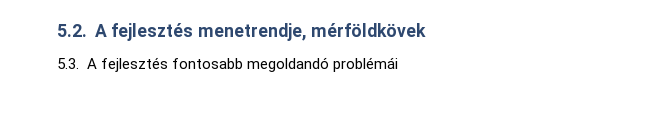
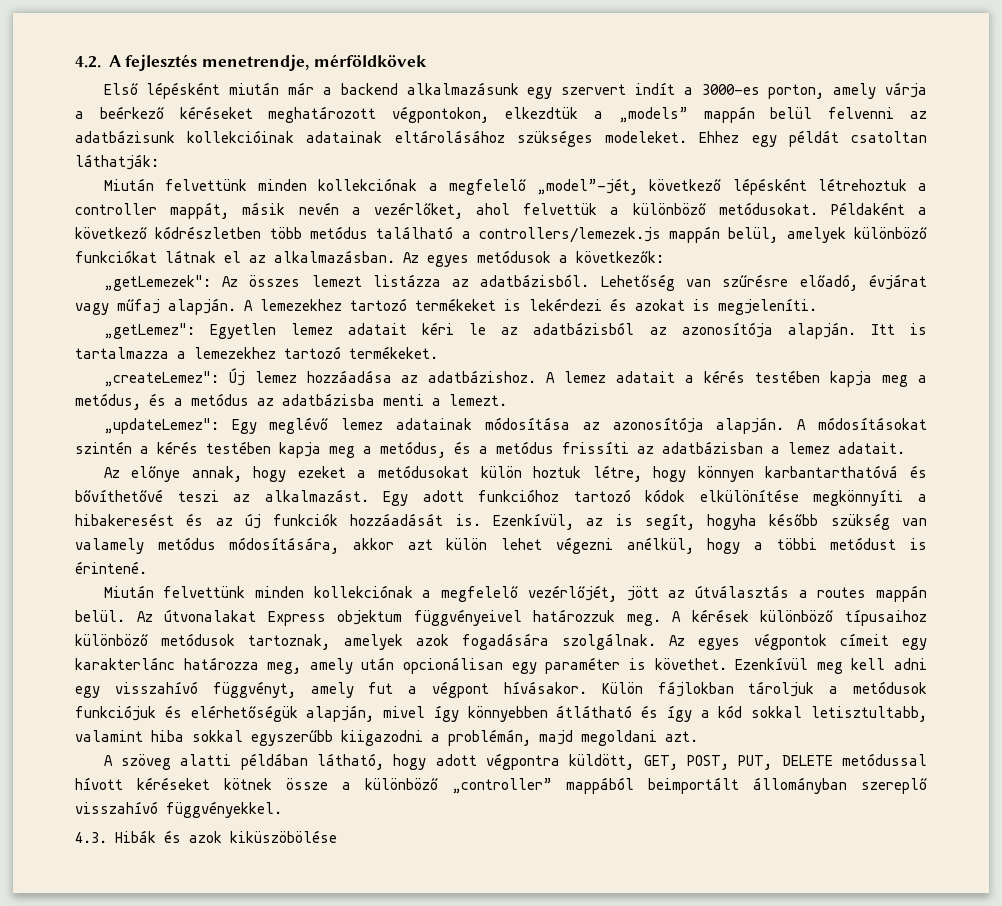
- 5.2. A fejlesztés menetrendje, mérföldkövek
+ 4.2. A fejlesztés menetrendje, mérföldkövek
- 5.3. A fejlesztés fontosabb megoldandó problémái
+ Első lépésként miután már a backend alkalmazásunk egy szervert indít a 3000-es porton, amely várja a beérkező kéréseket meghatározott végpontokon, elkezdtük a „models” mappán belül felvenni az adatbázisunk kollekcióinak adatainak eltárolásához szükséges modeleket. Ehhez egy példát csatoltan láthatják:
+ Miután felvettünk minden kollekciónak a megfelelő „model”-jét, következő lépésként létrehoztuk a controller mappát, másik nevén a vezérlőket, ahol felvettük a különböző metódusokat. Példaként a következő kódrészletben több metódus található a controllers/lemezek.js mappán belül, amelyek különböző funkciókat látnak el az alkalmazásban. Az egyes metódusok a következők:
+ „getLemezek": Az összes lemezt listázza az adatbázisból. Lehetőség van szűrésre előadó, évjárat vagy műfaj alapján. A lemezekhez tartozó termékeket is lekérdezi és azokat is megjeleníti.
+ „getLemez": Egyetlen lemez adatait kéri le az adatbázisból az azonosítója alapján. Itt is tartalmazza a lemezekhez tartozó termékeket.
+ „createLemez": Új lemez hozzáadása az adatbázishoz. A lemez adatait a kérés testében kapja meg a metódus, és a metódus az adatbázisba menti a lemezt.
+ „updateLemez": Egy meglévő lemez adatainak módosítása az azonosítója alapján. A módosításokat szintén a kérés testében kapja meg a metódus, és a metódus frissíti az adatbázisban a lemez adatait.
+ Az előnye annak, hogy ezeket a metódusokat külön hoztuk létre, hogy könnyen karbantarthatóvá és bővíthetővé teszi az alkalmazást. Egy adott funkcióhoz tartozó kódok elkülönítése megkönnyíti a hibakeresést és az új funkciók hozzáadását is. Ezenkívül, az is segít, hogyha később szükség van valamely metódus módosítására, akkor azt külön lehet végezni anélkül, hogy a többi metódust is érintené.
+ Miután felvettünk minden kollekciónak a megfelelő vezérlőjét, jött az útválasztás a routes mappán belül. Az útvonalakat Express objektum függvényeivel határozzuk meg. A kérések különböző típusaihoz különböző metódusok tartoznak, amelyek azok fogadására szolgálnak. Az egyes végpontok címeit egy karakterlánc határozza meg, amely után opcionálisan egy paraméter is követhet. Ezenkívül meg kell adni egy visszahívó függvényt, amely fut a végpont hívásakor. Külön fájlokban tároljuk a metódusok funkciójuk és elérhetőségük alapján, mivel így könnyebben átlátható és így a kód sokkal letisztultabb, valamint hiba sokkal egyszerűbb kiigazodni a problémán, majd megoldani azt.
+ A szöveg alatti példában látható, hogy adott végpontra küldött, GET, POST, PUT, DELETE metódussal hívott kéréseket kötnek össze a különböző „controller” mappából beimportált állományban szereplő visszahívó függvényekkel.
+ 4.3. Hibák és azok kiküszöbölése

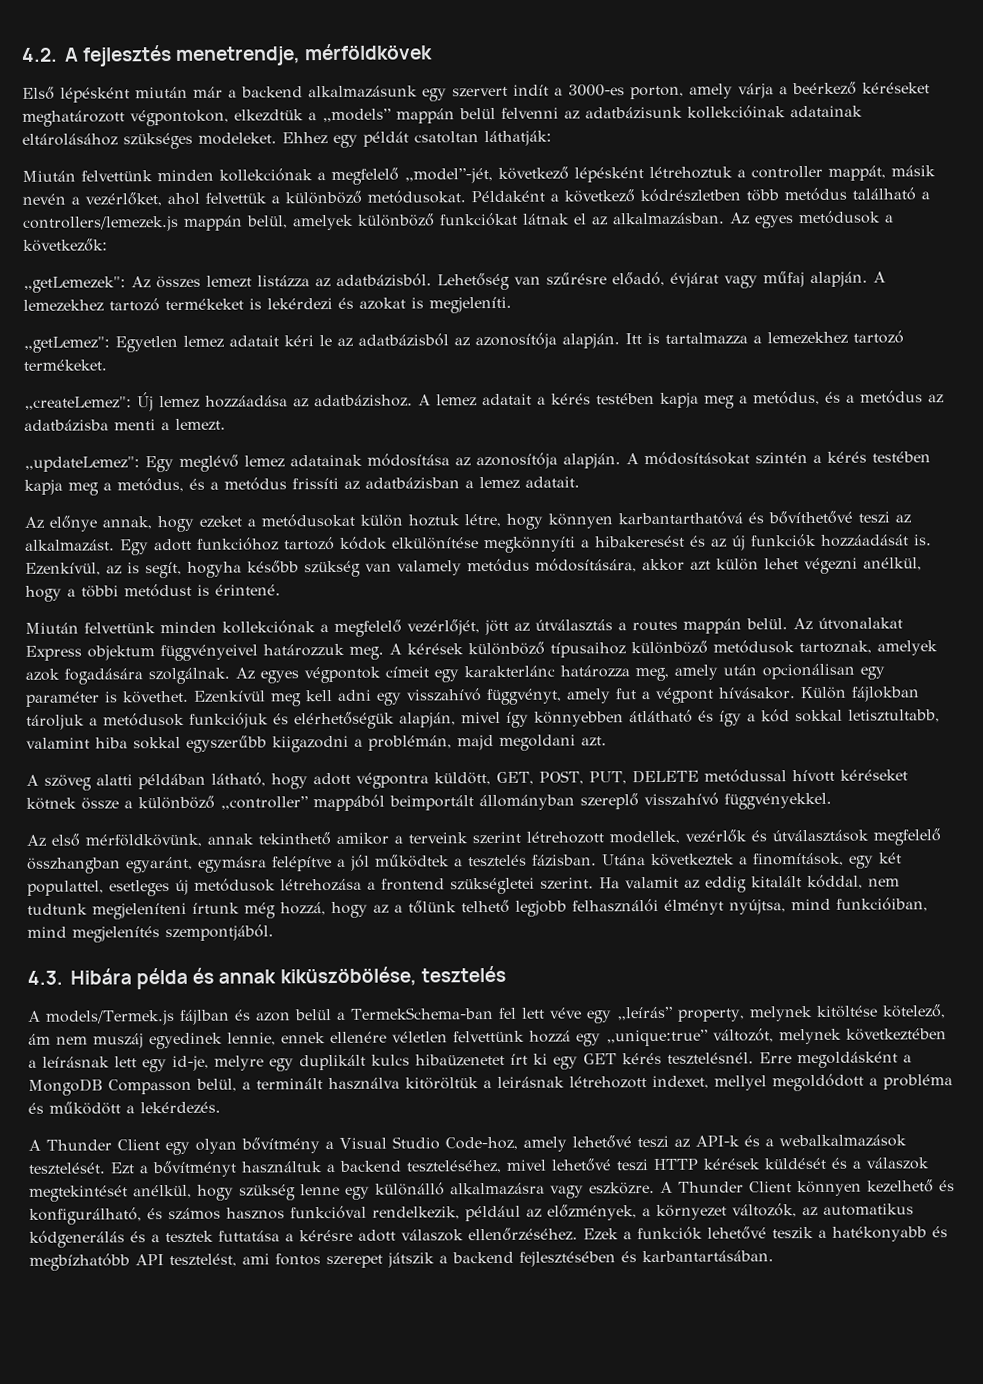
- 4.3. Hibák és azok kiküszöbölése
+ Az első mérföldkövünk, annak tekinthető amikor a terveink szerint létrehozott modellek, vezérlők és útválasztások megfelelő összhangban egyaránt, egymásra felépítve a jól működtek a tesztelés fázisban. Utána következtek a finomítások, egy két populattel, esetleges új metódusok létrehozása a frontend szükségletei szerint. Ha valamit az eddig kitalált kóddal, nem tudtunk megjeleníteni írtunk még hozzá, hogy az a tőlünk telhető legjobb felhasználói élményt nyújtsa, mind funkcióiban, mind megjelenítés szempontjából.
+ 4.3. Hibára példa és annak kiküszöbölése, tesztelés
+ A models/Termek.js fájlban és azon belül a TermekSchema-ban fel lett véve egy „leírás” property, melynek kitöltése kötelező, ám nem muszáj egyedinek lennie, ennek ellenére véletlen felvettünk hozzá egy „unique:true” változót, melynek következtében a leírásnak lett egy id-je, melyre egy duplikált kulcs hibaüzenetet írt ki egy GET kérés tesztelésnél. Erre megoldásként a MongoDB Compasson belül, a terminált használva kitöröltük a leirásnak létrehozott indexet, mellyel megoldódott a probléma és működött a lekérdezés.
+ A Thunder Client egy olyan bővítmény a Visual Studio Code-hoz, amely lehetővé teszi az API-k és a webalkalmazások tesztelését. Ezt a bővítményt használtuk a backend teszteléséhez, mivel lehetővé teszi HTTP kérések küldését és a válaszok megtekintését anélkül, hogy szükség lenne egy különálló alkalmazásra vagy eszközre. A Thunder Client könnyen kezelhető és konfigurálható, és számos hasznos funkcióval rendelkezik, például az előzmények, a környezet változók, az automatikus kódgenerálás és a tesztek futtatása a kérésre adott válaszok ellenőrzéséhez. Ezek a funkciók lehetővé teszik a hatékonyabb és megbízhatóbb API tesztelést, ami fontos szerepet játszik a backend fejlesztésében és karbantartásában.

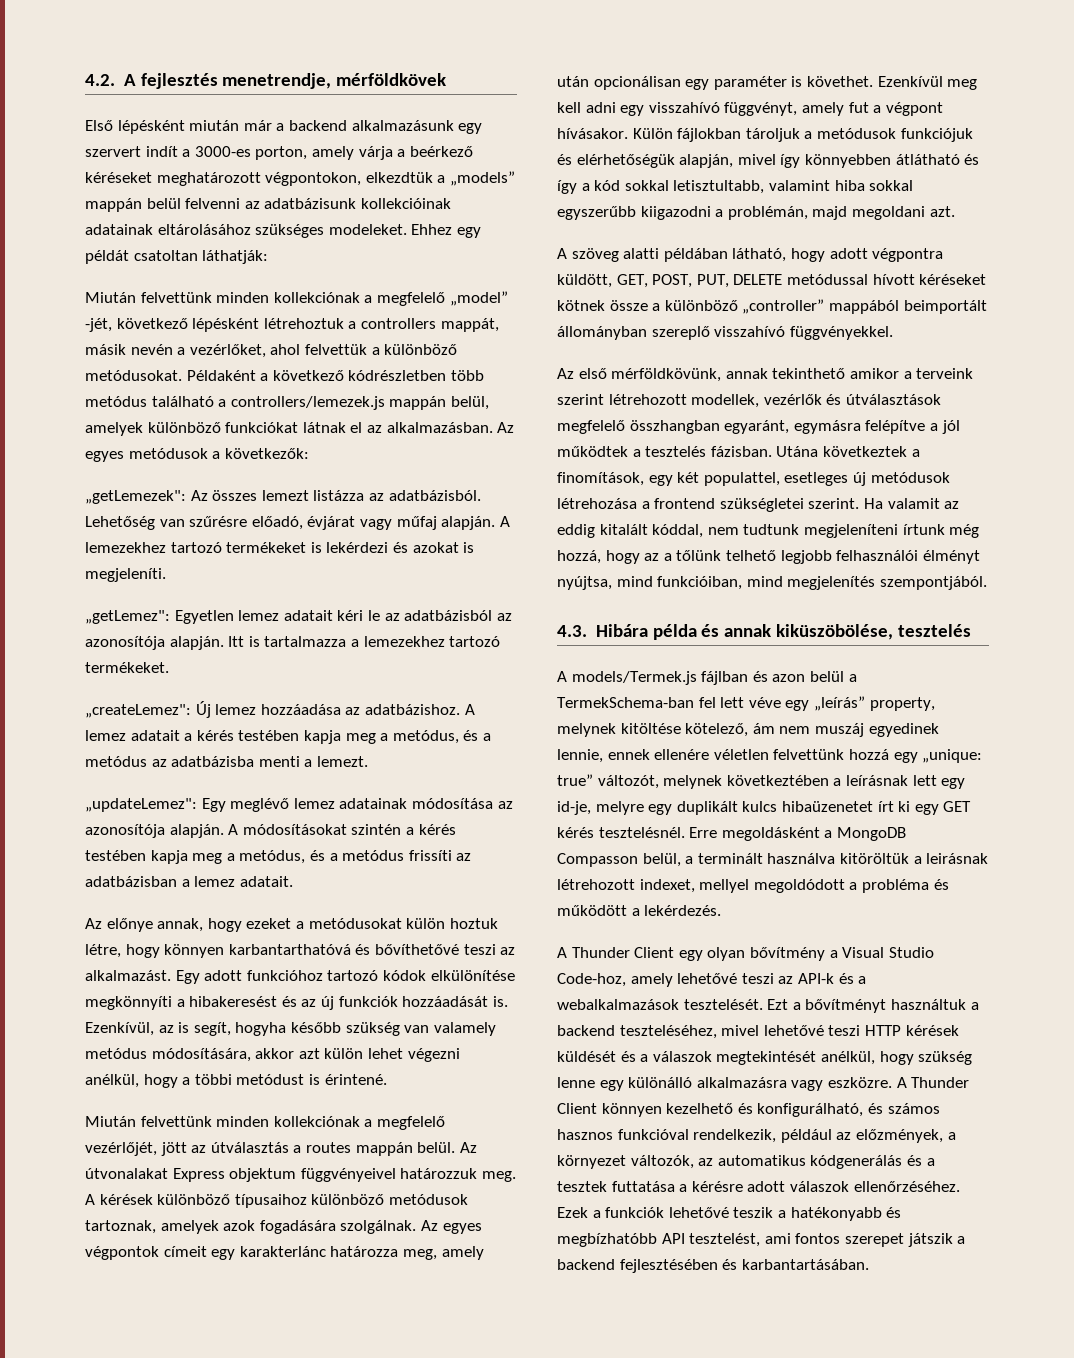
- Miután felvettünk minden kollekciónak a megfelelő „model”-jét, következő lépésként létrehoztuk a controller mappát, másik nevén a vezérlőket, ahol felvettük a különböző metódusokat.
+ Miután felvettünk minden kollekciónak a megfelelő „model” -jét, következő lépésként létrehoztuk a controllers mappát, másik nevén a vezérlőket, ahol felvettük a különböző metódusokat.
- A models/Termek.js fájlban és azon belül a TermekSchema-ban fel lett véve egy „leírás” property, melynek kitöltése kötelező, ám nem muszáj egyedinek lennie, ennek ellenére véletlen felvettünk hozzá egy „unique:true” változót, melynek következtében a leírásnak lett egy id-je, melyre egy duplikált kulcs hibaüzenetet írt ki egy GET kérés tesztelésnél.
+ A models/Termek.js fájlban és azon belül a TermekSchema-ban fel lett véve egy „leírás” property, melynek kitöltése kötelező, ám nem muszáj egyedinek lennie, ennek ellenére véletlen felvettünk hozzá egy „unique: true” változót, melynek következtében a leírásnak lett egy id-je, melyre egy duplikált kulcs hibaüzenetet írt ki egy GET kérés tesztelésnél.

